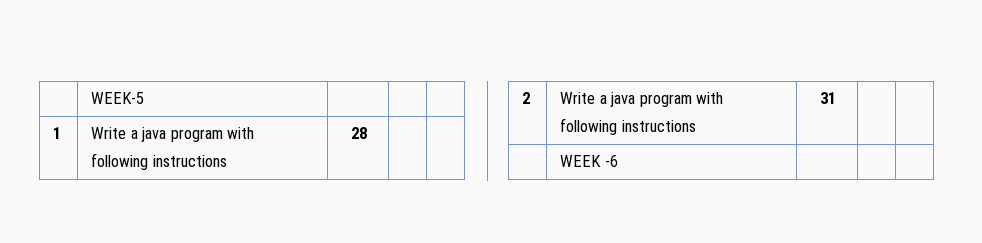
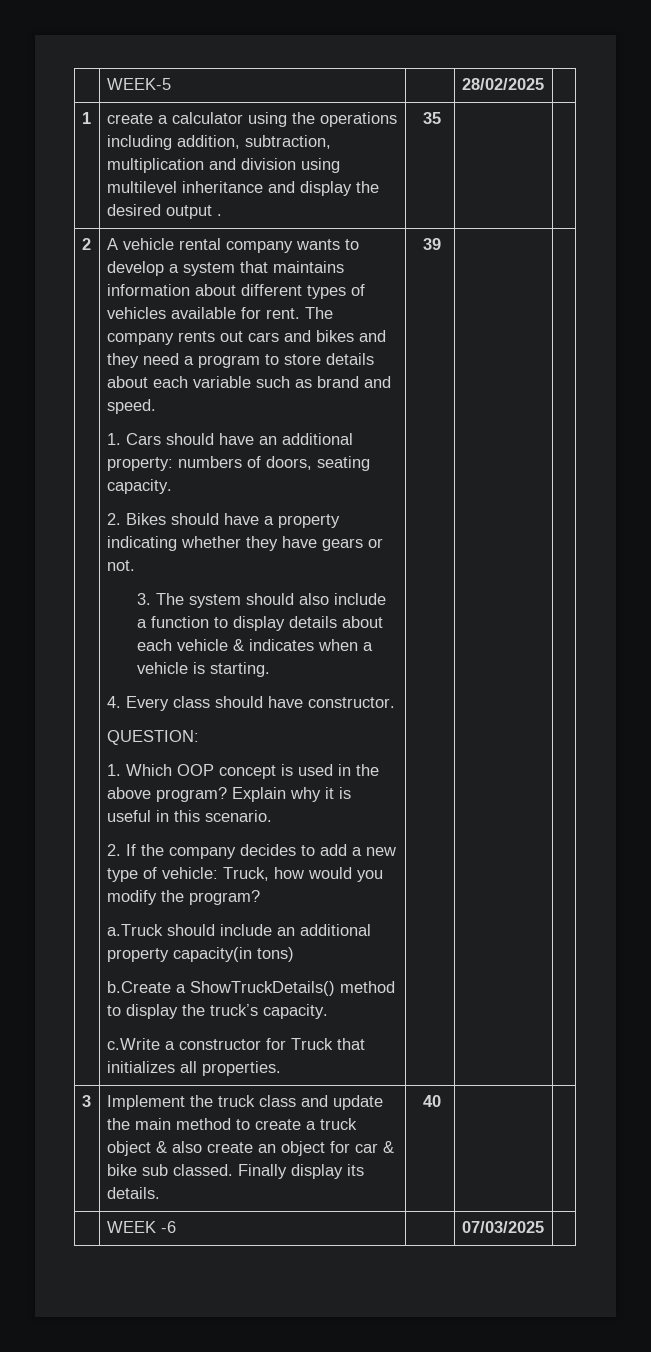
- | WEEK-5 | | |
- 1 | Write a java program with following instructions | 28 | |
- 2 | Write a java program with following instructions | 31 | |
+ | WEEK-5 | | 28/02/2025 |
+ 1 | create a calculator using the operations including addition, subtraction, multiplication and division using multilevel inheritance and display the desired output . | 35 | |
+ 2 | A vehicle rental company wants to develop a system that maintains information about different types of vehicles available for rent. The company rents out cars and bikes and they need a program to store details about each variable such as brand and speed.
+ 1. Cars should have an additional property: numbers of doors, seating capacity.
+ 2. Bikes should have a property indicating whether they have gears or not.
+ 3. The system should also include a function to display details about each vehicle & indicates when a vehicle is starting.
+ 4. Every class should have constructor.
+ QUESTION:
+ 1. Which OOP concept is used in the above program? Explain why it is useful in this scenario.
+ 2. If the company decides to add a new type of vehicle: Truck, how would you modify the program?
+ a.Truck should include an additional property capacity(in tons)
+ b.Create a ShowTruckDetails() method to display the truck’s capacity.
+ c.Write a constructor for Truck that initializes all properties. | 39 | |
+ 3 | Implement the truck class and update the main method to create a truck object & also create an object for car & bike sub classed. Finally display its details. | 40 | |
- | WEEK -6 | | |
+ | WEEK -6 | | 07/03/2025 |

